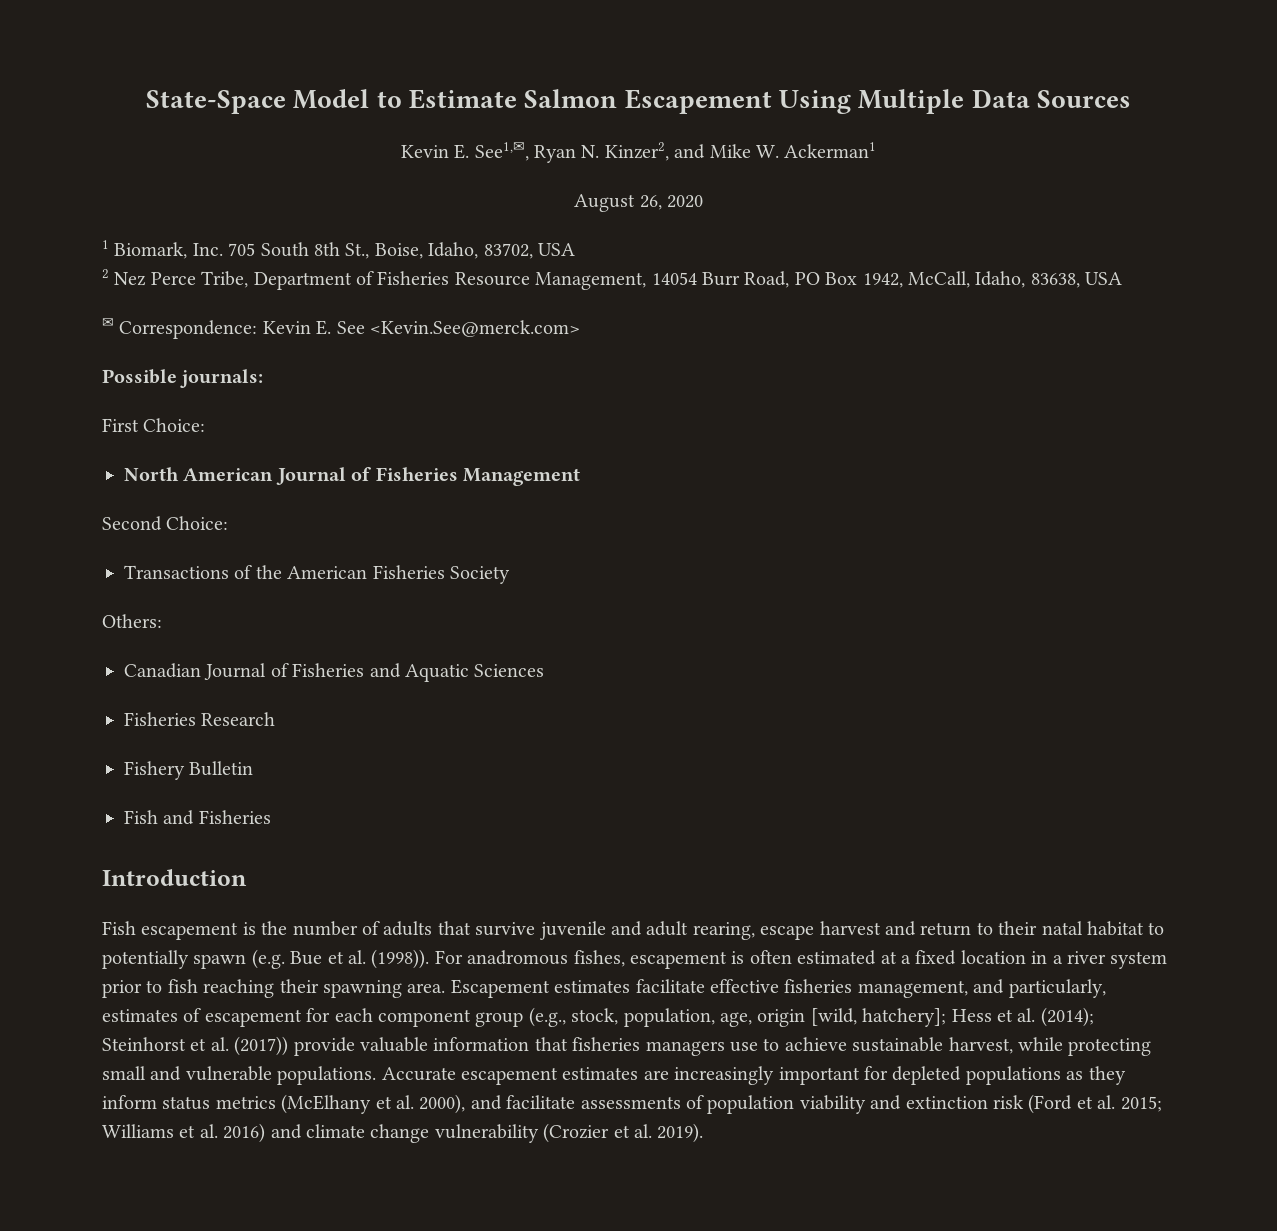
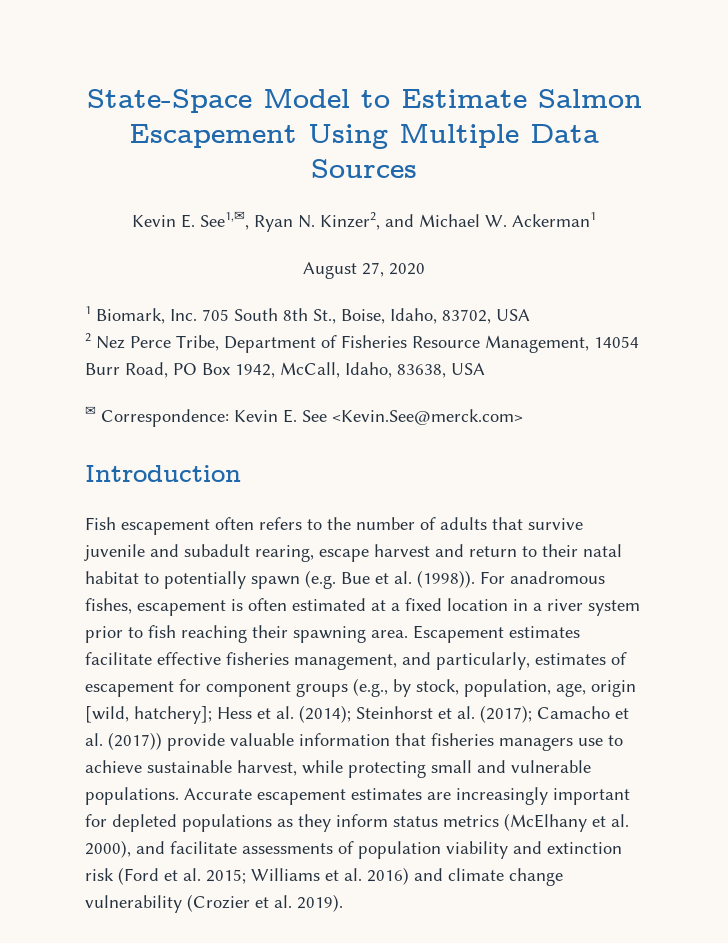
- Kevin E. See1,✉, Ryan N. Kinzer2, and Mike W. Ackerman1
+ Kevin E. See1,✉, Ryan N. Kinzer2, and Michael W. Ackerman1
- August 26, 2020
+ August 27, 2020
- Possible journals:
- First Choice:
- North American Journal of Fisheries Management
- Second Choice:
- Transactions of the American Fisheries Society
- Others:
- Canadian Journal of Fisheries and Aquatic Sciences
- Fisheries Research
- Fishery Bulletin
- Fish and Fisheries
- Fish escapement is the number of adults that survive juvenile and adult rearing, escape harvest and return to their natal habitat to potentially spawn (e.g. Bue et al. (1998)).
+ Fish escapement often refers to the number of adults that survive juvenile and subadult rearing, escape harvest and return to their natal habitat to potentially spawn (e.g. Bue et al. (1998)).
- Escapement estimates facilitate effective fisheries management, and particularly, estimates of escapement for each component group (e.g., stock, population, age, origin [wild, hatchery]; Hess et al. (2014); Steinhorst et al. (2017)) provide valuable information that fisheries managers use to achieve sustainable harvest, while protecting small and vulnerable populations.
+ Escapement estimates facilitate effective fisheries management, and particularly, estimates of escapement for component groups (e.g., by stock, population, age, origin [wild, hatchery]; Hess et al. (2014); Steinhorst et al. (2017); Camacho et al. (2017)) provide valuable information that fisheries managers use to achieve sustainable harvest, while protecting small and vulnerable populations.

